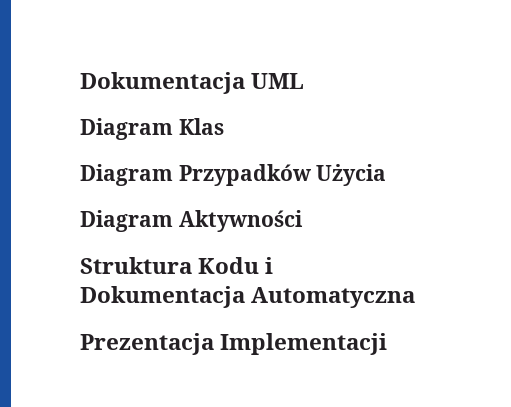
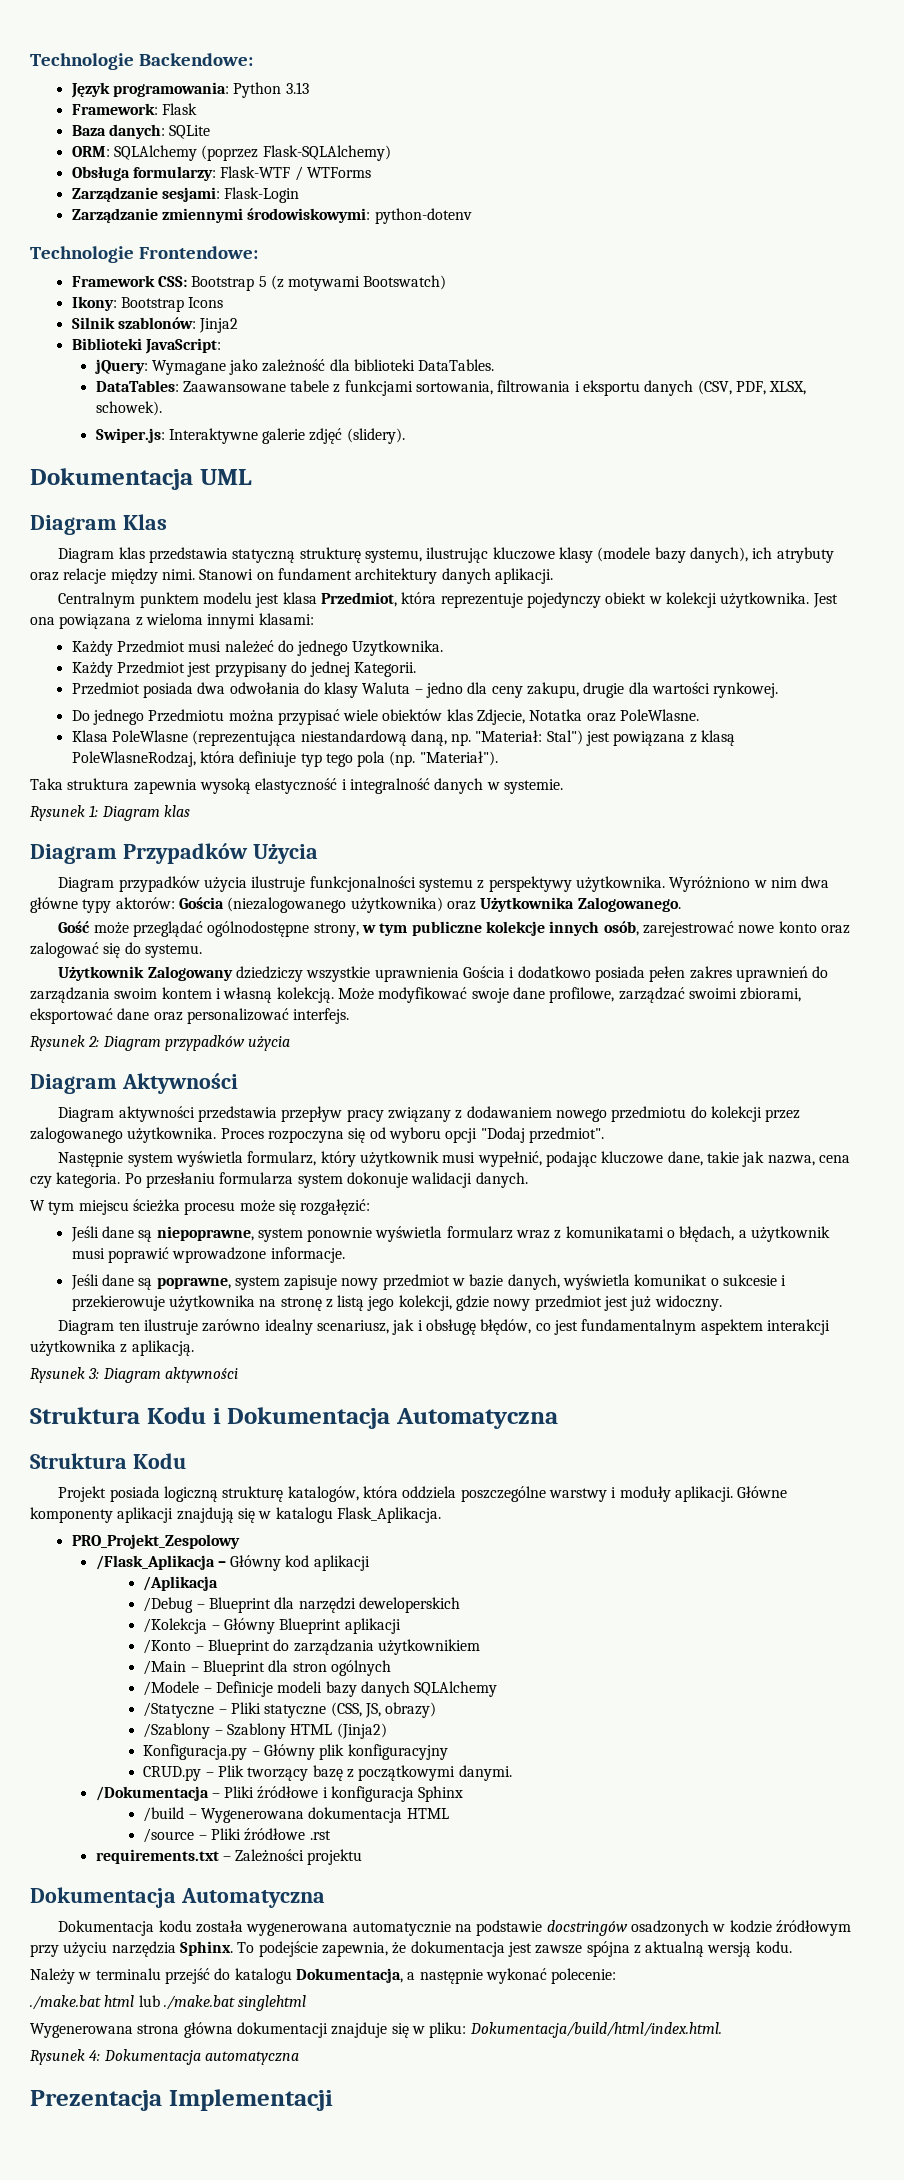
+ Technologie Backendowe:
+ Język programowania: Python 3.13
+ Framework: Flask
+ Baza danych: SQLite
+ ORM: SQLAlchemy (poprzez Flask-SQLAlchemy)
+ Obsługa formularzy: Flask-WTF / WTForms
+ Zarządzanie sesjami: Flask-Login
+ Zarządzanie zmiennymi środowiskowymi: python-dotenv
+ Technologie Frontendowe:
+ Framework CSS: Bootstrap 5 (z motywami Bootswatch)
+ Ikony: Bootstrap Icons
+ Silnik szablonów: Jinja2
+ Biblioteki JavaScript:
+ jQuery: Wymagane jako zależność dla biblioteki DataTables.
+ DataTables: Zaawansowane tabele z funkcjami sortowania, filtrowania i eksportu danych (CSV, PDF, XLSX, schowek).
+ Swiper.js: Interaktywne galerie zdjęć (slidery).
  Dokumentacja UML
  Diagram Klas
+ Diagram klas przedstawia statyczną strukturę systemu, ilustrując kluczowe klasy (modele bazy danych), ich atrybuty oraz relacje między nimi. Stanowi on fundament architektury danych aplikacji.
+ Centralnym punktem modelu jest klasa Przedmiot, która reprezentuje pojedynczy obiekt w kolekcji użytkownika. Jest ona powiązana z wieloma innymi klasami:
+ Każdy Przedmiot musi należeć do jednego Uzytkownika.
+ Każdy Przedmiot jest przypisany do jednej Kategorii.
+ Przedmiot posiada dwa odwołania do klasy Waluta – jedno dla ceny zakupu, drugie dla wartości rynkowej.
+ Do jednego Przedmiotu można przypisać wiele obiektów klas Zdjecie, Notatka oraz PoleWlasne.
+ Klasa PoleWlasne (reprezentująca niestandardową daną, np. "Materiał: Stal") jest powiązana z klasą PoleWlasneRodzaj, która definiuje typ tego pola (np. "Materiał").
+ Taka struktura zapewnia wysoką elastyczność i integralność danych w systemie.
+ Rysunek 1: Diagram klas
  Diagram Przypadków Użycia
+ Diagram przypadków użycia ilustruje funkcjonalności systemu z perspektywy użytkownika. Wyróżniono w nim dwa główne typy aktorów: Gościa (niezalogowanego użytkownika) oraz Użytkownika Zalogowanego.
+ Gość może przeglądać ogólnodostępne strony, w tym publiczne kolekcje innych osób, zarejestrować nowe konto oraz zalogować się do systemu.
+ Użytkownik Zalogowany dziedziczy wszystkie uprawnienia Gościa i dodatkowo posiada pełen zakres uprawnień do zarządzania swoim kontem i własną kolekcją. Może modyfikować swoje dane profilowe, zarządzać swoimi zbiorami, eksportować dane oraz personalizować interfejs.
+ Rysunek 2: Diagram przypadków użycia
  Diagram Aktywności
+ Diagram aktywności przedstawia przepływ pracy związany z dodawaniem nowego przedmiotu do kolekcji przez zalogowanego użytkownika. Proces rozpoczyna się od wyboru opcji "Dodaj przedmiot".
+ Następnie system wyświetla formularz, który użytkownik musi wypełnić, podając kluczowe dane, takie jak nazwa, cena czy kategoria. Po przesłaniu formularza system dokonuje walidacji danych.
+ W tym miejscu ścieżka procesu może się rozgałęzić:
+ Jeśli dane są niepoprawne, system ponownie wyświetla formularz wraz z komunikatami o błędach, a użytkownik musi poprawić wprowadzone informacje.
+ Jeśli dane są poprawne, system zapisuje nowy przedmiot w bazie danych, wyświetla komunikat o sukcesie i przekierowuje użytkownika na stronę z listą jego kolekcji, gdzie nowy przedmiot jest już widoczny.
+ Diagram ten ilustruje zarówno idealny scenariusz, jak i obsługę błędów, co jest fundamentalnym aspektem interakcji użytkownika z aplikacją.
+ Rysunek 3: Diagram aktywności
  Struktura Kodu i Dokumentacja Automatyczna
+ Struktura Kodu
+ Projekt posiada logiczną strukturę katalogów, która oddziela poszczególne warstwy i moduły aplikacji. Główne komponenty aplikacji znajdują się w katalogu Flask_Aplikacja.
+ PRO_Projekt_Zespolowy
+ /Flask_Aplikacja – Główny kod aplikacji
+ /Aplikacja
+ /Debug – Blueprint dla narzędzi deweloperskich
+ /Kolekcja – Główny Blueprint aplikacji
+ /Konto – Blueprint do zarządzania użytkownikiem
+ /Main – Blueprint dla stron ogólnych
+ /Modele – Definicje modeli bazy danych SQLAlchemy
+ /Statyczne – Pliki statyczne (CSS, JS, obrazy)
+ /Szablony – Szablony HTML (Jinja2)
+ Konfiguracja.py – Główny plik konfiguracyjny
+ CRUD.py – Plik tworzący bazę z początkowymi danymi.
+ /Dokumentacja – Pliki źródłowe i konfiguracja Sphinx
+ /build – Wygenerowana dokumentacja HTML
+ /source – Pliki źródłowe .rst
+ requirements.txt – Zależności projektu
+ Dokumentacja Automatyczna
+ Dokumentacja kodu została wygenerowana automatycznie na podstawie docstringów osadzonych w kodzie źródłowym przy użyciu narzędzia Sphinx. To podejście zapewnia, że dokumentacja jest zawsze spójna z aktualną wersją kodu.
+ Należy w terminalu przejść do katalogu Dokumentacja, a następnie wykonać polecenie:
+ ./make.bat html lub ./make.bat singlehtml
+ Wygenerowana strona główna dokumentacji znajduje się w pliku: Dokumentacja/build/html/index.html.
+ Rysunek 4: Dokumentacja automatyczna

